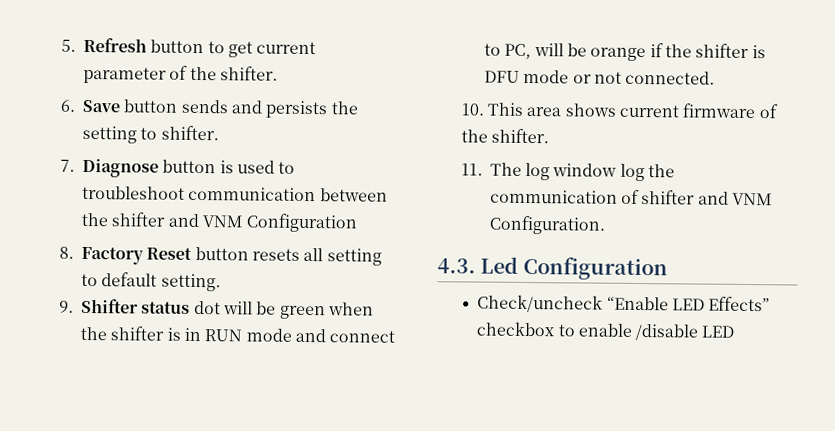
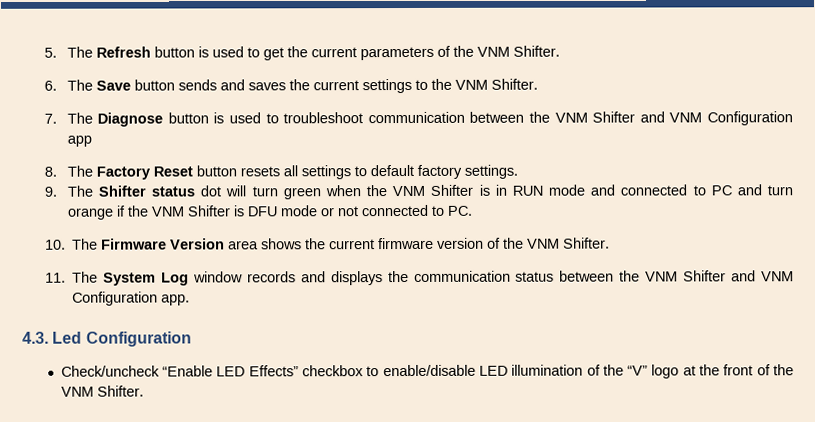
- 5. Refresh button to get current parameter of the shifter.
+ 5. The Refresh button is used to get the current parameters of the VNM Shifter.
- 6. Save button sends and persists the setting to shifter.
+ 6. The Save button sends and saves the current settings to the VNM Shifter.
- 7. Diagnose button is used to troubleshoot communication between the shifter and VNM Configuration
+ 7. The Diagnose button is used to troubleshoot communication between the VNM Shifter and VNM Configuration app
- 8. Factory Reset button resets all setting to default setting.
+ 8. The Factory Reset button resets all settings to default factory settings.
- 9. Shifter status dot will be green when the shifter is in RUN mode and connect to PC, will be orange if the shifter is DFU mode or not connected.
- 10. This area shows current firmware of the shifter.
+ 9. The Shifter status dot will turn green when the VNM Shifter is in RUN mode and connected to PC and turn orange if the VNM Shifter is DFU mode or not connected to PC.
+ 10. The Firmware Version area shows the current firmware version of the VNM Shifter.
- 11. The log window log the communication of shifter and VNM Configuration.
+ 11. The System Log window records and displays the communication status between the VNM Shifter and VNM Configuration app.
- Check/uncheck “Enable LED Effects” checkbox to enable /disable LED
+ Check/uncheck “Enable LED Effects” checkbox to enable/disable LED illumination of the “V” logo at the front of the VNM Shifter.

